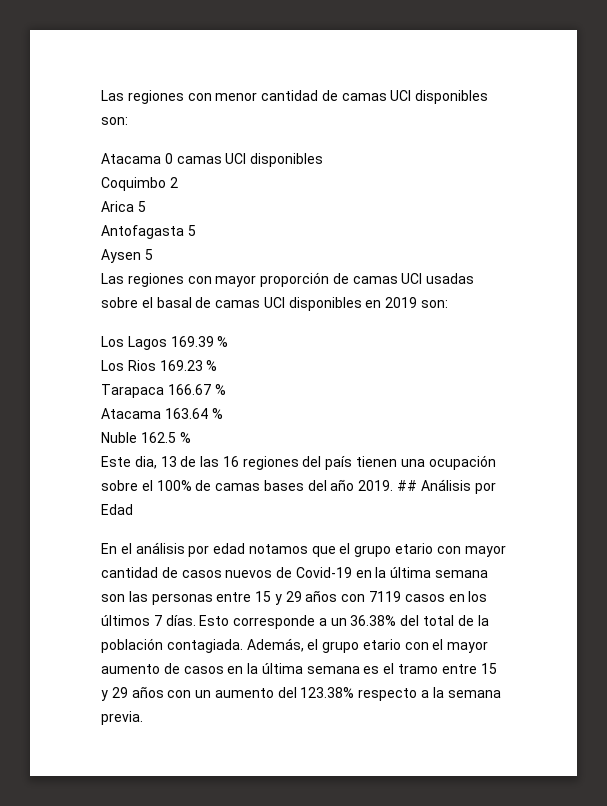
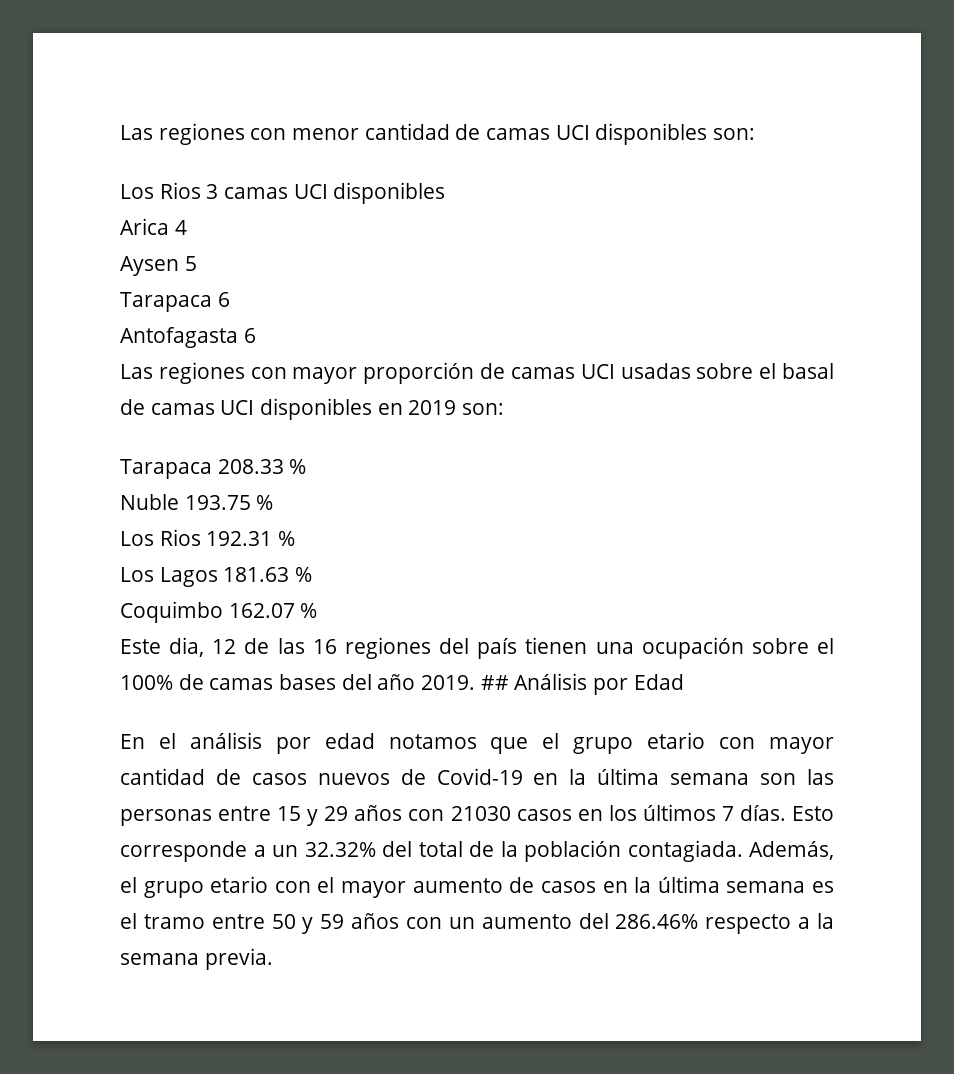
- Atacama 0 camas UCI disponibles
- Coquimbo 2
+ Los Rios 3 camas UCI disponibles
- Arica 5
- Antofagasta 5
+ Arica 4
+ Tarapaca 6
+ Antofagasta 6
- Los Lagos 169.39 %
+ Tarapaca 208.33 %
+ Nuble 193.75 %
- Los Rios 169.23 %
- Tarapaca 166.67 %
- Atacama 163.64 %
- Nuble 162.5 %
+ Los Rios 192.31 %
+ Los Lagos 181.63 %
+ Coquimbo 162.07 %
- Este dia, 13 de las 16 regiones del país tienen una ocupación sobre el 100% de camas bases del año 2019.
+ Este dia, 12 de las 16 regiones del país tienen una ocupación sobre el 100% de camas bases del año 2019.
- En el análisis por edad notamos que el grupo etario con mayor cantidad de casos nuevos de Covid-19 en la última semana son las personas entre 15 y 29 años con 7119 casos en los últimos 7 días.
+ En el análisis por edad notamos que el grupo etario con mayor cantidad de casos nuevos de Covid-19 en la última semana son las personas entre 15 y 29 años con 21030 casos en los últimos 7 días.
- Esto corresponde a un 36.38% del total de la población contagiada.
+ Esto corresponde a un 32.32% del total de la población contagiada.
- Además, el grupo etario con el mayor aumento de casos en la última semana es el tramo entre 15 y 29 años con un aumento del 123.38% respecto a la semana previa.
+ Además, el grupo etario con el mayor aumento de casos en la última semana es el tramo entre 50 y 59 años con un aumento del 286.46% respecto a la semana previa.

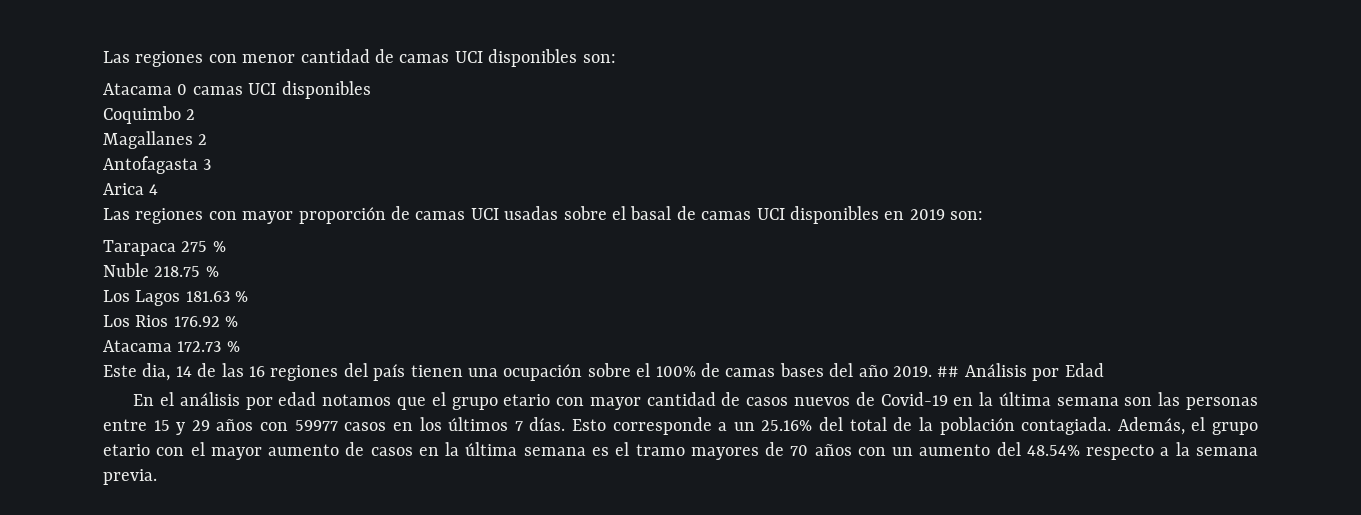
- Los Rios 3 camas UCI disponibles
+ Atacama 0 camas UCI disponibles
+ Coquimbo 2
+ Magallanes 2
+ Antofagasta 3
  Arica 4
- Aysen 5
- Tarapaca 6
- Antofagasta 6
- Tarapaca 208.33 %
+ Tarapaca 275 %
- Nuble 193.75 %
- Los Rios 192.31 %
+ Nuble 218.75 %
- Coquimbo 162.07 %
+ Los Rios 176.92 %
+ Atacama 172.73 %
- Este dia, 12 de las 16 regiones del país tienen una ocupación sobre el 100% de camas bases del año 2019.
+ Este dia, 14 de las 16 regiones del país tienen una ocupación sobre el 100% de camas bases del año 2019.
- En el análisis por edad notamos que el grupo etario con mayor cantidad de casos nuevos de Covid-19 en la última semana son las personas entre 15 y 29 años con 21030 casos en los últimos 7 días.
+ En el análisis por edad notamos que el grupo etario con mayor cantidad de casos nuevos de Covid-19 en la última semana son las personas entre 15 y 29 años con 59977 casos en los últimos 7 días.
- Esto corresponde a un 32.32% del total de la población contagiada.
+ Esto corresponde a un 25.16% del total de la población contagiada.
- Además, el grupo etario con el mayor aumento de casos en la última semana es el tramo entre 50 y 59 años con un aumento del 286.46% respecto a la semana previa.
+ Además, el grupo etario con el mayor aumento de casos en la última semana es el tramo mayores de 70 años con un aumento del 48.54% respecto a la semana previa.

